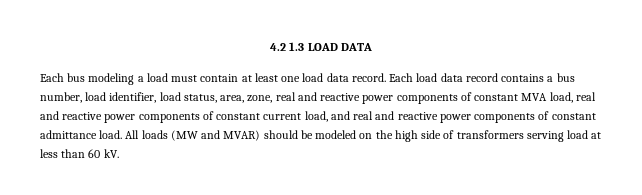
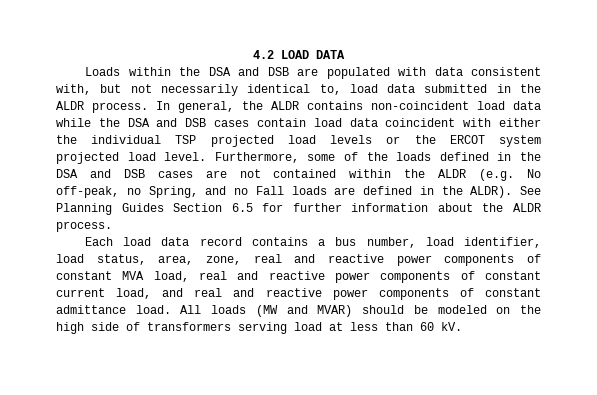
- 4.2 1.3 LOAD DATA
+ 4.2 LOAD DATA
- Each bus modeling a load must contain at least one load data record. Each load data record contains a bus number, load identifier, load status, area, zone, real and reactive power components of constant MVA load, real and reactive power components of constant current load, and real and reactive power components of constant admittance load.
+ Loads within the DSA and DSB are populated with data consistent with, but not necessarily identical to, load data submitted in the ALDR process. In general, the ALDR contains non-coincident load data while the DSA and DSB cases contain load data coincident with either the individual TSP projected load levels or the ERCOT system projected load level. Furthermore, some of the loads defined in the DSA and DSB cases are not contained within the ALDR (e.g. No off-peak, no Spring, and no Fall loads are defined in the ALDR). See Planning Guides Section 6.5 for further information about the ALDR process.
+ Each load data record contains a bus number, load identifier, load status, area, zone, real and reactive power components of constant MVA load, real and reactive power components of constant current load, and real and reactive power components of constant admittance load.

